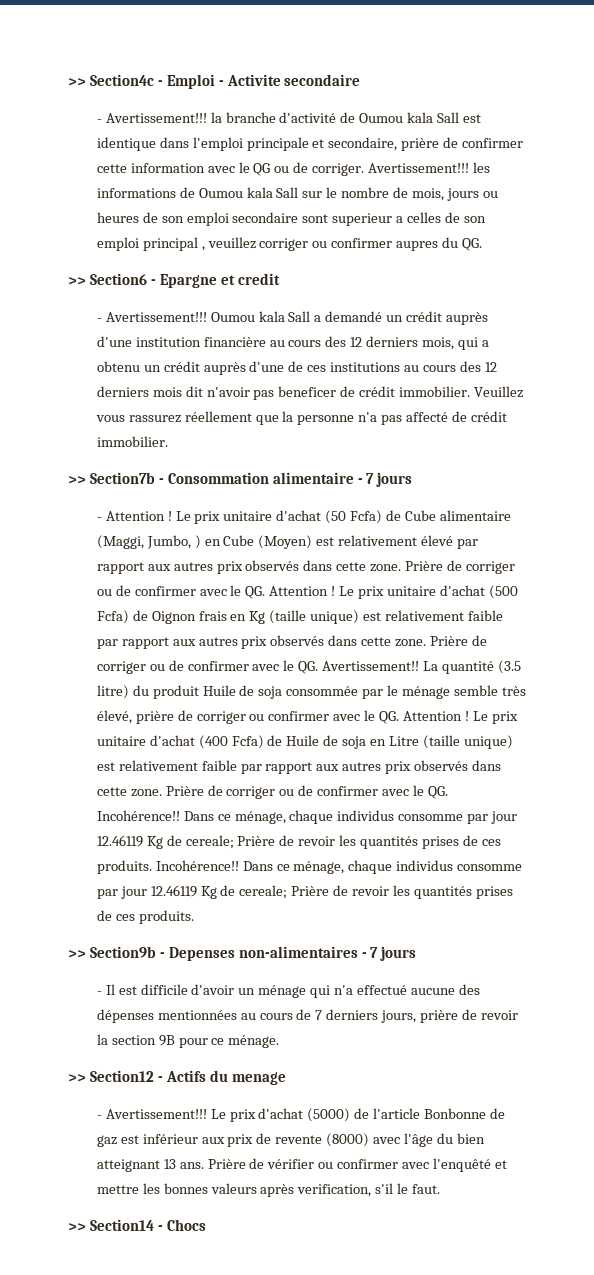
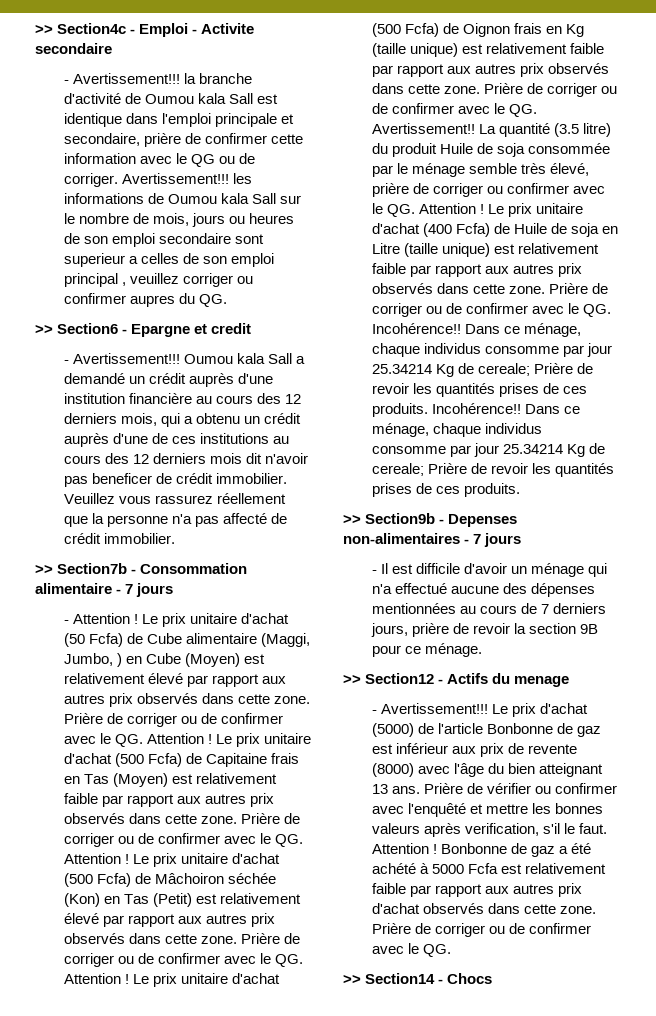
- Le prix unitaire d'achat (500 Fcfa) de Oignon frais en Kg (taille unique) est relativement faible par rapport aux autres prix observés dans cette zone.
+ Le prix unitaire d'achat (500 Fcfa) de Capitaine frais en Tas (Moyen) est relativement faible par rapport aux autres prix observés dans cette zone. Prière de corriger ou de confirmer avec le QG. Attention ! Le prix unitaire d'achat (500 Fcfa) de Mâchoiron séchée (Kon) en Tas (Petit) est relativement élevé par rapport aux autres prix observés dans cette zone. Prière de corriger ou de confirmer avec le QG. Attention ! Le prix unitaire d'achat (500 Fcfa) de Oignon frais en Kg (taille unique) est relativement faible par rapport aux autres prix observés dans cette zone.
- Prière de corriger ou de confirmer avec le QG. Incohérence!! Dans ce ménage, chaque individus consomme par jour 12.46119 Kg de cereale; Prière de revoir les quantités prises de ces produits. Incohérence!! Dans ce ménage, chaque individus consomme par jour 12.46119 Kg de cereale; Prière de revoir les quantités prises de ces produits.
+ Prière de corriger ou de confirmer avec le QG. Incohérence!! Dans ce ménage, chaque individus consomme par jour 25.34214 Kg de cereale; Prière de revoir les quantités prises de ces produits. Incohérence!! Dans ce ménage, chaque individus consomme par jour 25.34214 Kg de cereale; Prière de revoir les quantités prises de ces produits.
+ Attention ! Bonbonne de gaz a été achété à 5000 Fcfa est relativement faible par rapport aux autres prix d'achat observés dans cette zone. Prière de corriger ou de confirmer avec le QG.

